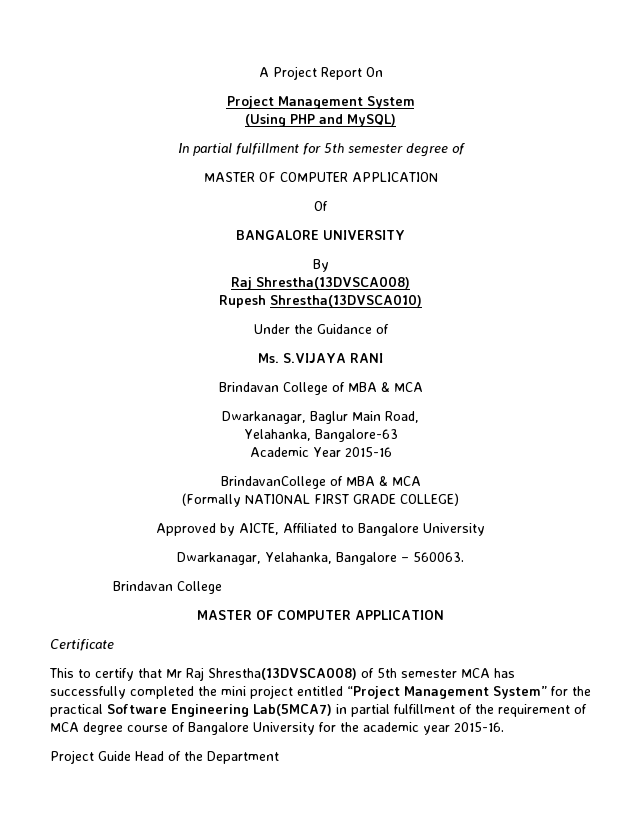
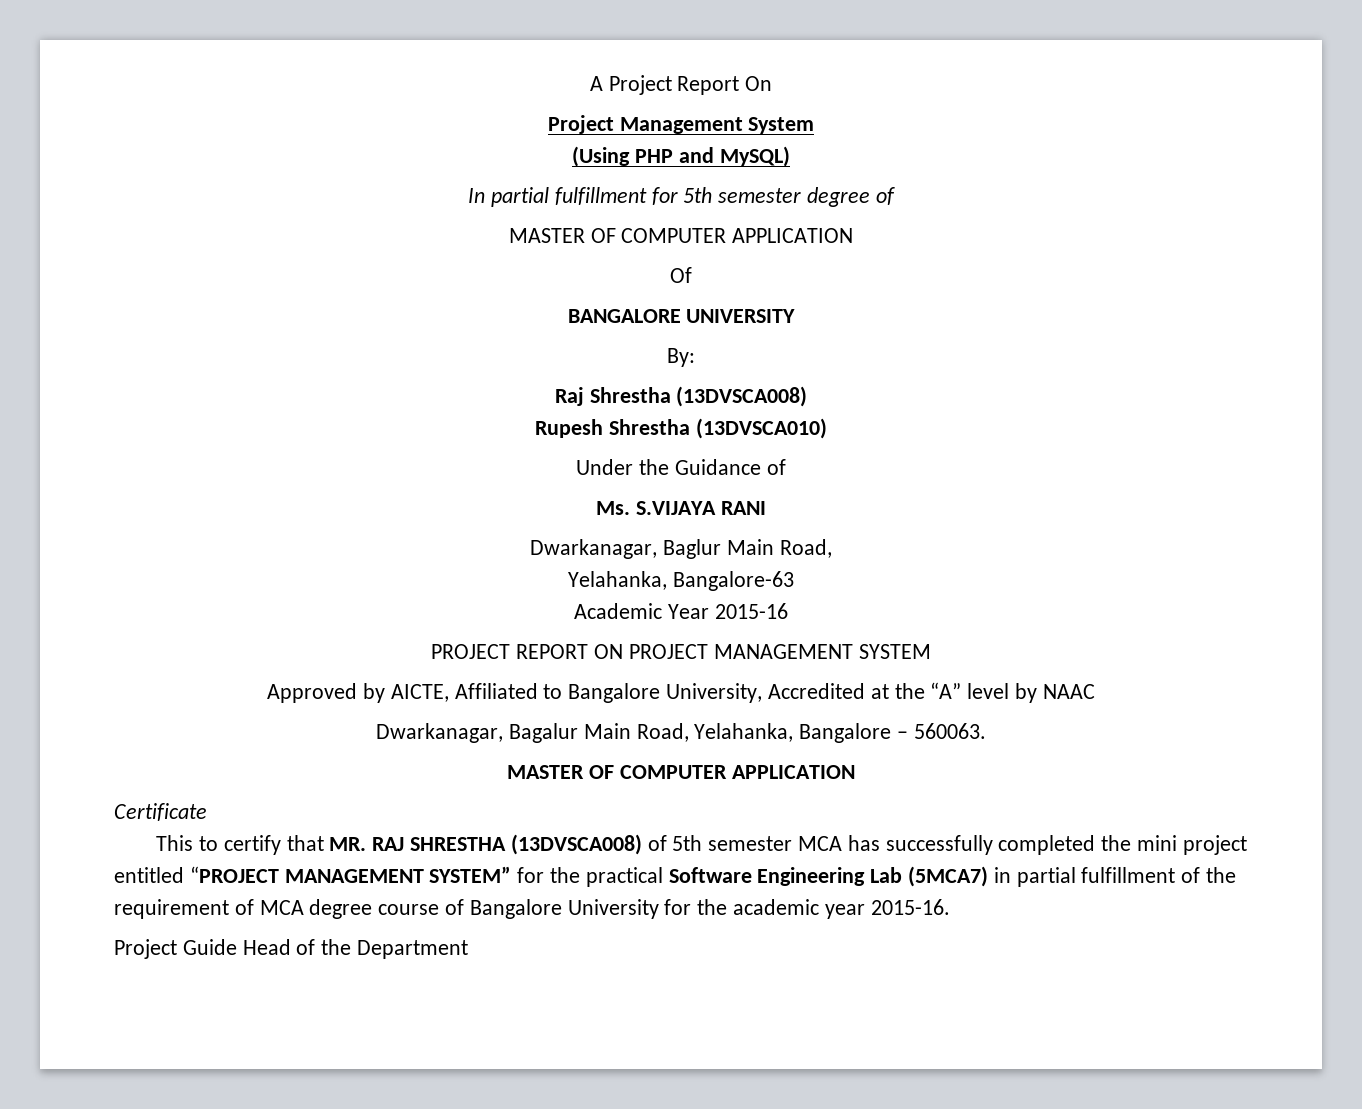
- By
- Raj Shrestha(13DVSCA008)
+ By:
+ Raj Shrestha (13DVSCA008)
- Rupesh Shrestha(13DVSCA010)
+ Rupesh Shrestha (13DVSCA010)
- Brindavan College of MBA & MCA
- BrindavanCollege of MBA & MCA
- (Formally NATIONAL FIRST GRADE COLLEGE)
+ PROJECT REPORT ON PROJECT MANAGEMENT SYSTEM
- Approved by AICTE, Affiliated to Bangalore University
- Dwarkanagar, Yelahanka, Bangalore – 560063.
- Brindavan College
+ Approved by AICTE, Affiliated to Bangalore University, Accredited at the “A” level by NAAC
+ Dwarkanagar, Bagalur Main Road, Yelahanka, Bangalore – 560063.
- This to certify that Mr Raj Shrestha(13DVSCA008) of 5th semester MCA has successfully completed the mini project entitled “Project Management System” for the practical Software Engineering Lab(5MCA7) in partial fulfillment of the requirement of MCA degree course of Bangalore University for the academic year 2015-16.
+ This to certify that MR. RAJ SHRESTHA (13DVSCA008) of 5th semester MCA has successfully completed the mini project entitled “PROJECT MANAGEMENT SYSTEM” for the practical Software Engineering Lab (5MCA7) in partial fulfillment of the requirement of MCA degree course of Bangalore University for the academic year 2015-16.

